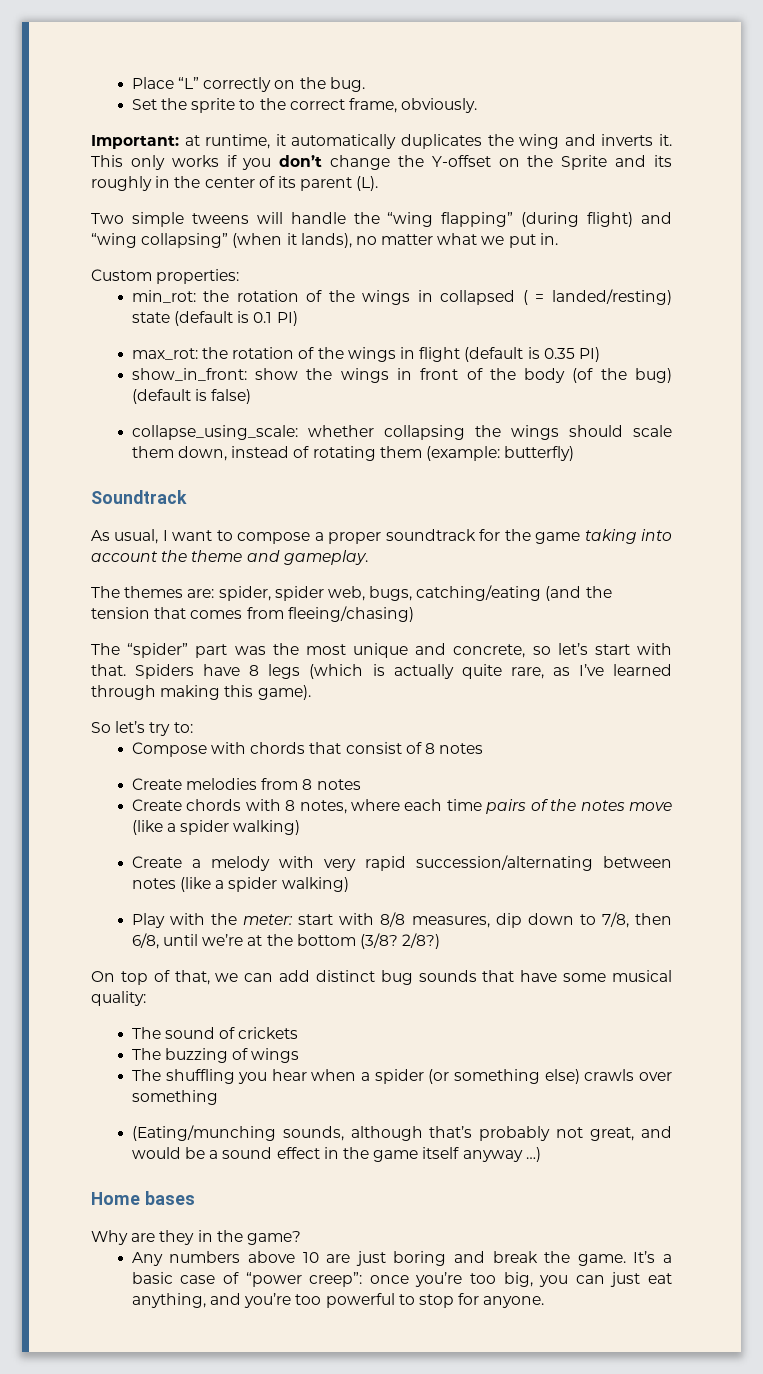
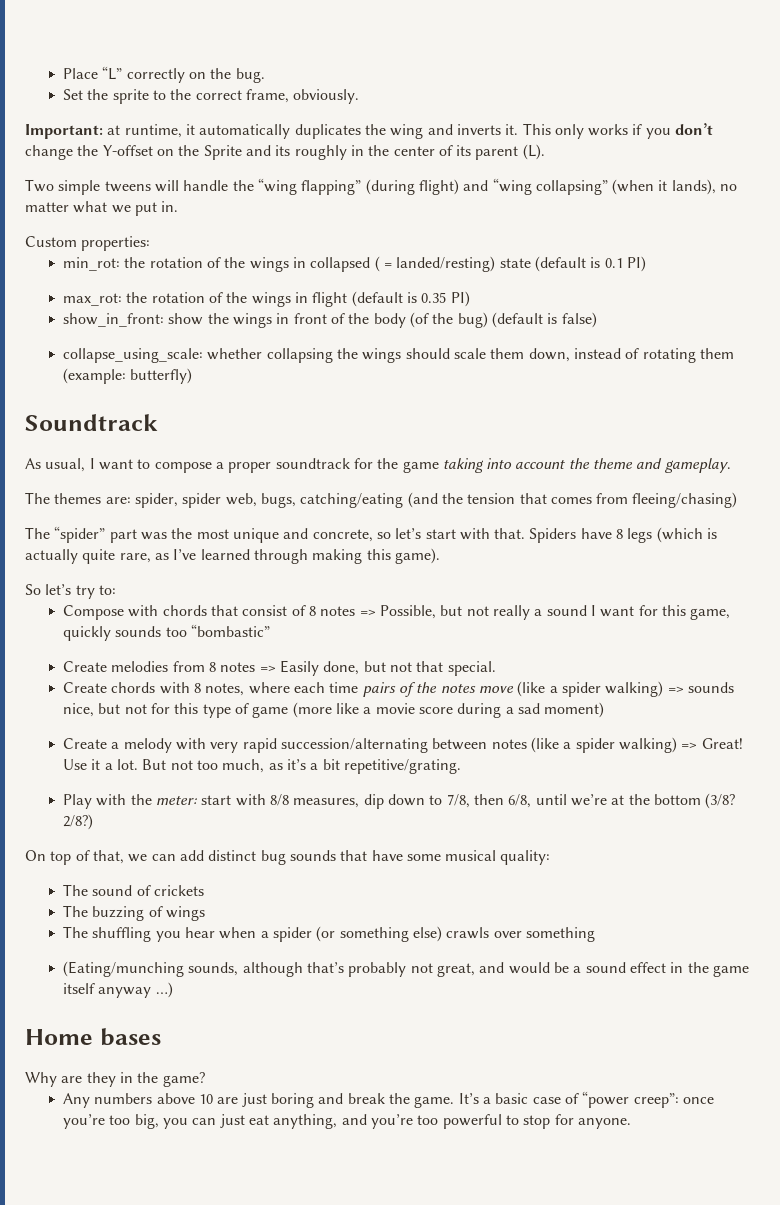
- Compose with chords that consist of 8 notes
+ Compose with chords that consist of 8 notes => Possible, but not really a sound I want for this game, quickly sounds too “bombastic”
- Create melodies from 8 notes
+ Create melodies from 8 notes => Easily done, but not that special.
- Create chords with 8 notes, where each time pairs of the notes move (like a spider walking)
+ Create chords with 8 notes, where each time pairs of the notes move (like a spider walking) => sounds nice, but not for this type of game (more like a movie score during a sad moment)
- Create a melody with very rapid succession/alternating between notes (like a spider walking)
+ Create a melody with very rapid succession/alternating between notes (like a spider walking) => Great! Use it a lot. But not too much, as it’s a bit repetitive/grating.

